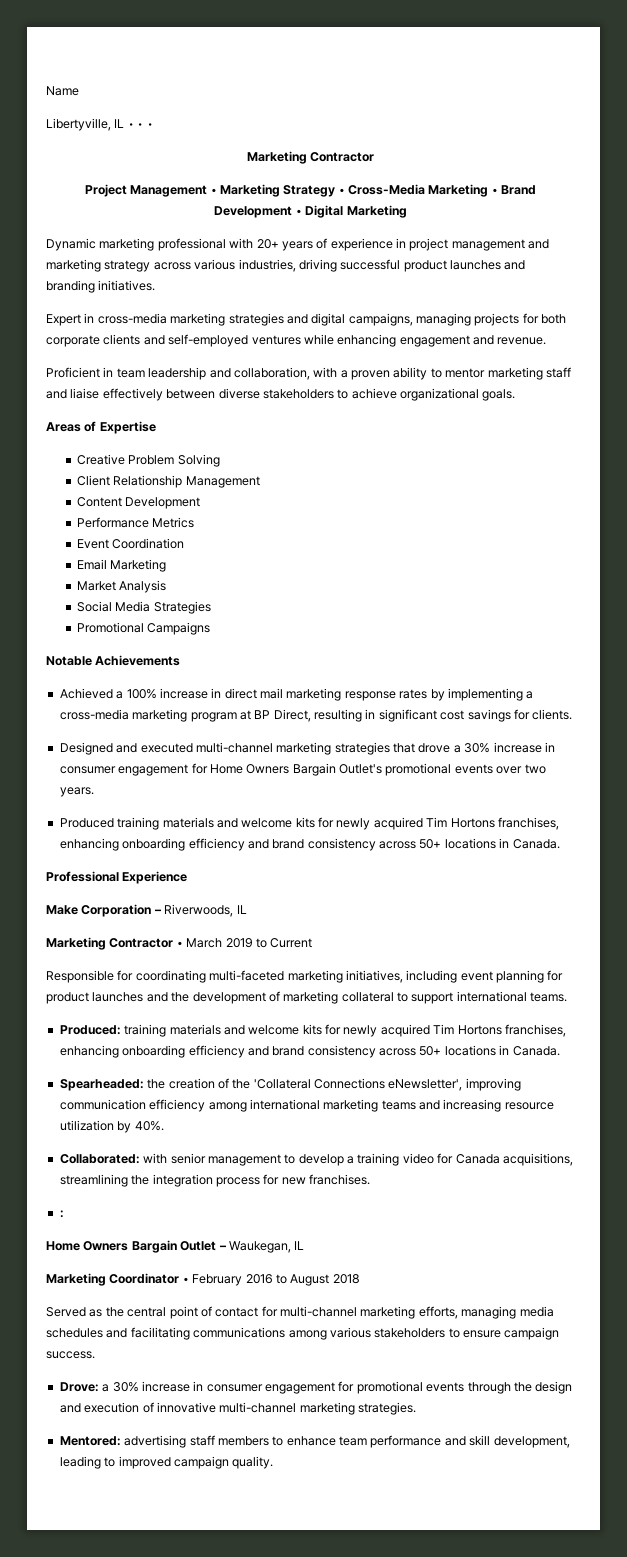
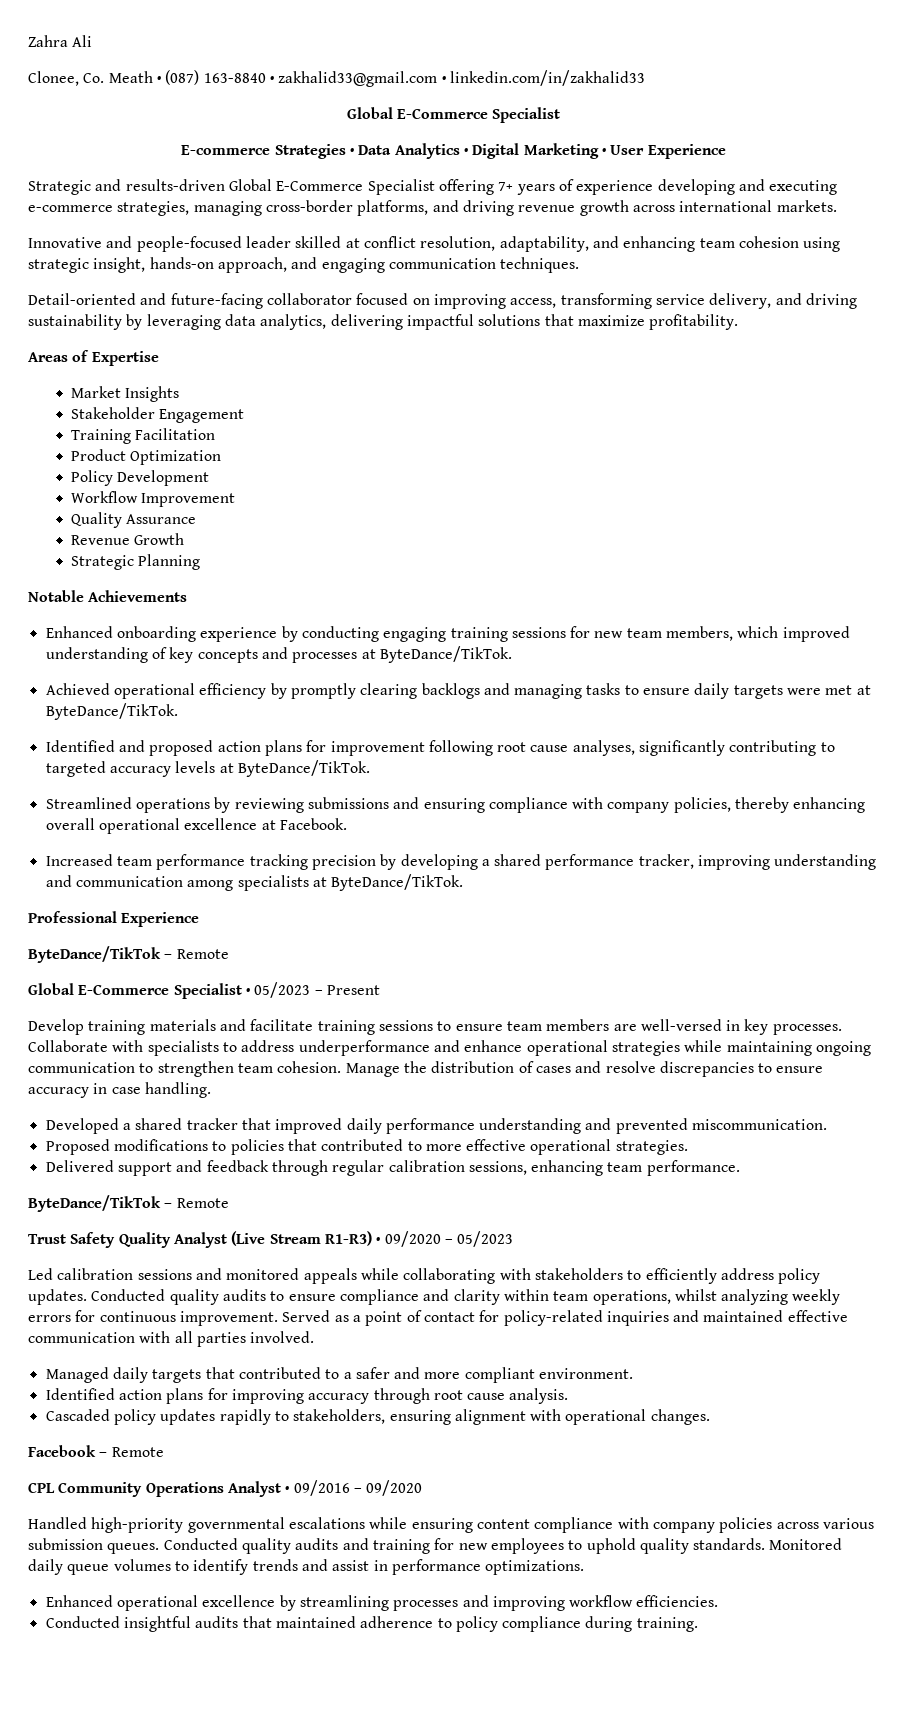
- Name
- Libertyville, IL • • •
- Marketing Contractor
- Project Management • Marketing Strategy • Cross-Media Marketing • Brand Development • Digital Marketing
- Dynamic marketing professional with 20+ years of experience in project management and marketing strategy across various industries, driving successful product launches and branding initiatives.
- Expert in cross-media marketing strategies and digital campaigns, managing projects for both corporate clients and self-employed ventures while enhancing engagement and revenue.
- Proficient in team leadership and collaboration, with a proven ability to mentor marketing staff and liaise effectively between diverse stakeholders to achieve organizational goals.
+ Zahra Ali
+ Clonee, Co. Meath • (087) 163-8840 • zakhalid33@gmail.com • linkedin.com/in/zakhalid33
+ Global E-Commerce Specialist
+ E-commerce Strategies • Data Analytics • Digital Marketing • User Experience
+ Strategic and results-driven Global E-Commerce Specialist offering 7+ years of experience developing and executing e-commerce strategies, managing cross-border platforms, and driving revenue growth across international markets.
+ Innovative and people-focused leader skilled at conflict resolution, adaptability, and enhancing team cohesion using strategic insight, hands-on approach, and engaging communication techniques.
+ Detail-oriented and future-facing collaborator focused on improving access, transforming service delivery, and driving sustainability by leveraging data analytics, delivering impactful solutions that maximize profitability.
  Areas of Expertise
- Creative Problem Solving
- Client Relationship Management
- Content Development
- Performance Metrics
- Event Coordination
- Email Marketing
- Market Analysis
- Social Media Strategies
- Promotional Campaigns
+ Market Insights
+ Stakeholder Engagement
+ Training Facilitation
+ Product Optimization
+ Policy Development
+ Workflow Improvement
+ Quality Assurance
+ Revenue Growth
+ Strategic Planning
  Notable Achievements
- Achieved a 100% increase in direct mail marketing response rates by implementing a cross-media marketing program at BP Direct, resulting in significant cost savings for clients.
- Designed and executed multi-channel marketing strategies that drove a 30% increase in consumer engagement for Home Owners Bargain Outlet's promotional events over two years.
- Produced training materials and welcome kits for newly acquired Tim Hortons franchises, enhancing onboarding efficiency and brand consistency across 50+ locations in Canada.
+ Enhanced onboarding experience by conducting engaging training sessions for new team members, which improved understanding of key concepts and processes at ByteDance/TikTok.
+ Achieved operational efficiency by promptly clearing backlogs and managing tasks to ensure daily targets were met at ByteDance/TikTok.
+ Identified and proposed action plans for improvement following root cause analyses, significantly contributing to targeted accuracy levels at ByteDance/TikTok.
+ Streamlined operations by reviewing submissions and ensuring compliance with company policies, thereby enhancing overall operational excellence at Facebook.
+ Increased team performance tracking precision by developing a shared performance tracker, improving understanding and communication among specialists at ByteDance/TikTok.
  Professional Experience
- Make Corporation – Riverwoods, IL
- Marketing Contractor • March 2019 to Current
- Responsible for coordinating multi-faceted marketing initiatives, including event planning for product launches and the development of marketing collateral to support international teams.
- Produced: training materials and welcome kits for newly acquired Tim Hortons franchises, enhancing onboarding efficiency and brand consistency across 50+ locations in Canada.
- Spearheaded: the creation of the 'Collateral Connections eNewsletter', improving communication efficiency among international marketing teams and increasing resource utilization by 40%.
- Collaborated: with senior management to develop a training video for Canada acquisitions, streamlining the integration process for new franchises.
- :
- Home Owners Bargain Outlet – Waukegan, IL
- Marketing Coordinator • February 2016 to August 2018
- Served as the central point of contact for multi-channel marketing efforts, managing media schedules and facilitating communications among various stakeholders to ensure campaign success.
- Drove: a 30% increase in consumer engagement for promotional events through the design and execution of innovative multi-channel marketing strategies.
- Mentored: advertising staff members to enhance team performance and skill development, leading to improved campaign quality.
+ ByteDance/TikTok – Remote
+ Global E-Commerce Specialist • 05/2023 – Present
+ Develop training materials and facilitate training sessions to ensure team members are well-versed in key processes. Collaborate with specialists to address underperformance and enhance operational strategies while maintaining ongoing communication to strengthen team cohesion. Manage the distribution of cases and resolve discrepancies to ensure accuracy in case handling.
+ Developed a shared tracker that improved daily performance understanding and prevented miscommunication.
+ Proposed modifications to policies that contributed to more effective operational strategies.
+ Delivered support and feedback through regular calibration sessions, enhancing team performance.
+ ByteDance/TikTok – Remote
+ Trust Safety Quality Analyst (Live Stream R1-R3) • 09/2020 – 05/2023
+ Led calibration sessions and monitored appeals while collaborating with stakeholders to efficiently address policy updates. Conducted quality audits to ensure compliance and clarity within team operations, whilst analyzing weekly errors for continuous improvement. Served as a point of contact for policy-related inquiries and maintained effective communication with all parties involved.
+ Managed daily targets that contributed to a safer and more compliant environment.
+ Identified action plans for improving accuracy through root cause analysis.
+ Cascaded policy updates rapidly to stakeholders, ensuring alignment with operational changes.
+ Facebook – Remote
+ CPL Community Operations Analyst • 09/2016 – 09/2020
+ Handled high-priority governmental escalations while ensuring content compliance with company policies across various submission queues. Conducted quality audits and training for new employees to uphold quality standards. Monitored daily queue volumes to identify trends and assist in performance optimizations.
+ Enhanced operational excellence by streamlining processes and improving workflow efficiencies.
+ Conducted insightful audits that maintained adherence to policy compliance during training.

